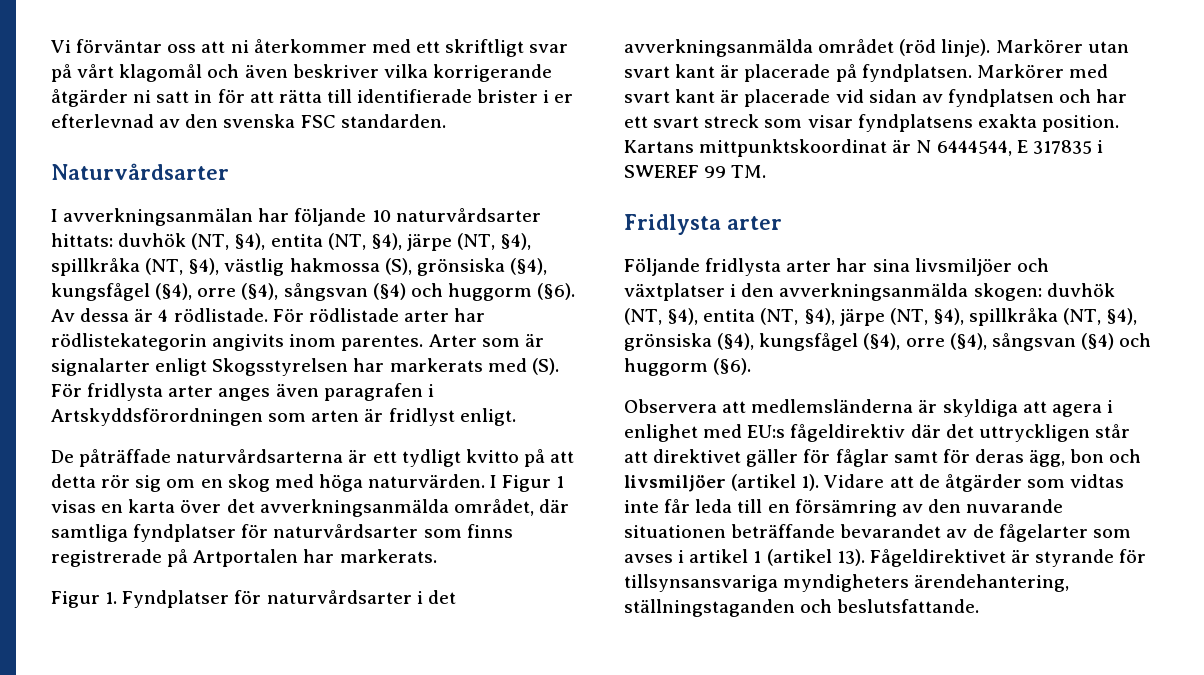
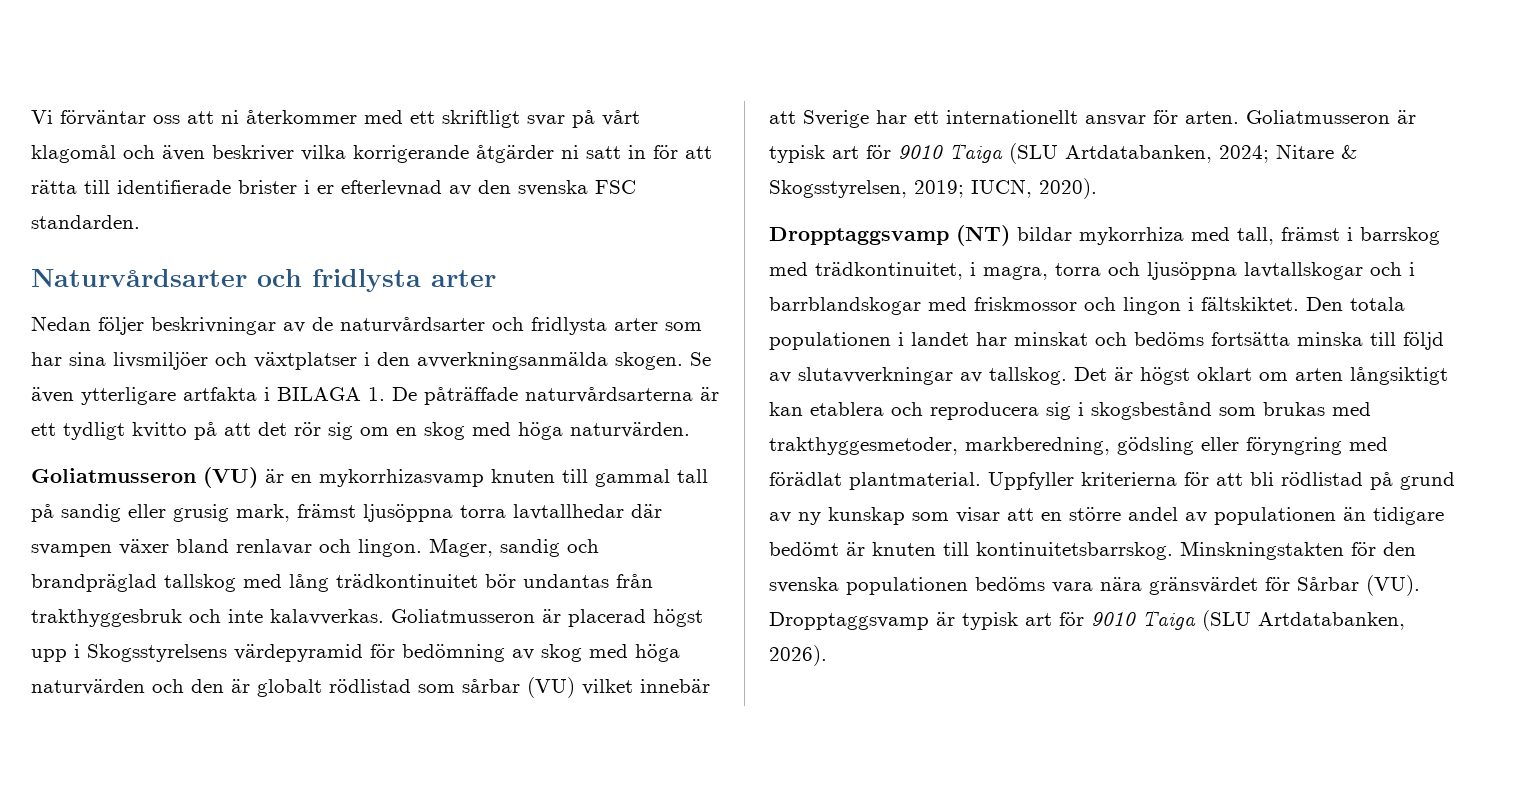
- Naturvårdsarter
- I avverkningsanmälan har följande 10 naturvårdsarter hittats: duvhök (NT, §4), entita (NT, §4), järpe (NT, §4), spillkråka (NT, §4), västlig hakmossa (S), grönsiska (§4), kungsfågel (§4), orre (§4), sångsvan (§4) och huggorm (§6). Av dessa är 4 rödlistade. För rödlistade arter har rödlistekategorin angivits inom parentes. Arter som är signalarter enligt Skogsstyrelsen har markerats med (S). För fridlysta arter anges även paragrafen i Artskyddsförordningen som arten är fridlyst enligt.
- De påträffade naturvårdsarterna är ett tydligt kvitto på att detta rör sig om en skog med höga naturvärden. I Figur 1 visas en karta över det avverkningsanmälda området, där samtliga fyndplatser för naturvårdsarter som finns registrerade på Artportalen har markerats.
- Figur 1. Fyndplatser för naturvårdsarter i det avverkningsanmälda området (röd linje). Markörer utan svart kant är placerade på fyndplatsen. Markörer med svart kant är placerade vid sidan av fyndplatsen och har ett svart streck som visar fyndplatsens exakta position. Kartans mittpunktskoordinat är N 6444544, E 317835 i SWEREF 99 TM.
- Fridlysta arter
- Följande fridlysta arter har sina livsmiljöer och växtplatser i den avverkningsanmälda skogen: duvhök (NT, §4), entita (NT, §4), järpe (NT, §4), spillkråka (NT, §4), grönsiska (§4), kungsfågel (§4), orre (§4), sångsvan (§4) och huggorm (§6).
- Observera att medlemsländerna är skyldiga att agera i enlighet med EU:s fågeldirektiv där det uttryckligen står att direktivet gäller för fåglar samt för deras ägg, bon och livsmiljöer (artikel 1). Vidare att de åtgärder som vidtas inte får leda till en försämring av den nuvarande situationen beträffande bevarandet av de fågelarter som avses i artikel 1 (artikel 13). Fågeldirektivet är styrande för tillsynsansvariga myndigheters ärendehantering, ställningstaganden och beslutsfattande.
+ Naturvårdsarter och fridlysta arter
+ Nedan följer beskrivningar av de naturvårdsarter och fridlysta arter som har sina livsmiljöer och växtplatser i den avverkningsanmälda skogen. Se även ytterligare artfakta i BILAGA 1. De påträffade naturvårdsarterna är ett tydligt kvitto på att det rör sig om en skog med höga naturvärden.
+ Goliatmusseron (VU) är en mykorrhizasvamp knuten till gammal tall på sandig eller grusig mark, främst ljusöppna torra lavtallhedar där svampen växer bland renlavar och lingon. Mager, sandig och brandpräglad tallskog med lång trädkontinuitet bör undantas från trakthyggesbruk och inte kalavverkas. Goliatmusseron är placerad högst upp i Skogsstyrelsens värdepyramid för bedömning av skog med höga naturvärden och den är globalt rödlistad som sårbar (VU) vilket innebär att Sverige har ett internationellt ansvar för arten. Goliatmusseron är typisk art för 9010 Taiga (SLU Artdatabanken, 2024; Nitare & Skogsstyrelsen, 2019; IUCN, 2020).
+ Dropptaggsvamp (NT) bildar mykorrhiza med tall, främst i barrskog med trädkontinuitet, i magra, torra och ljusöppna lavtallskogar och i barrblandskogar med friskmossor och lingon i fältskiktet. Den totala populationen i landet har minskat och bedöms fortsätta minska till följd av slutavverkningar av tallskog. Det är högst oklart om arten långsiktigt kan etablera och reproducera sig i skogsbestånd som brukas med trakthyggesmetoder, markberedning, gödsling eller föryngring med förädlat plantmaterial. Uppfyller kriterierna för att bli rödlistad på grund av ny kunskap som visar att en större andel av populationen än tidigare bedömt är knuten till kontinuitetsbarrskog. Minskningstakten för den svenska populationen bedöms vara nära gränsvärdet för Sårbar (VU). Dropptaggsvamp är typisk art för 9010 Taiga (SLU Artdatabanken, 2026).

